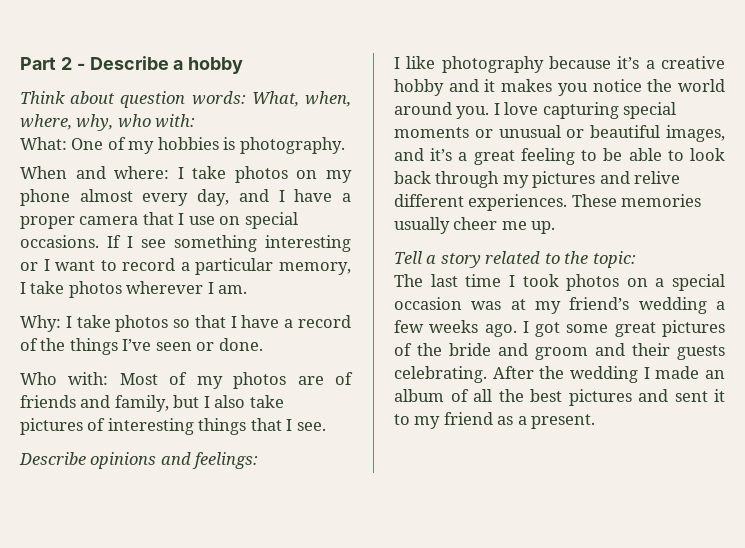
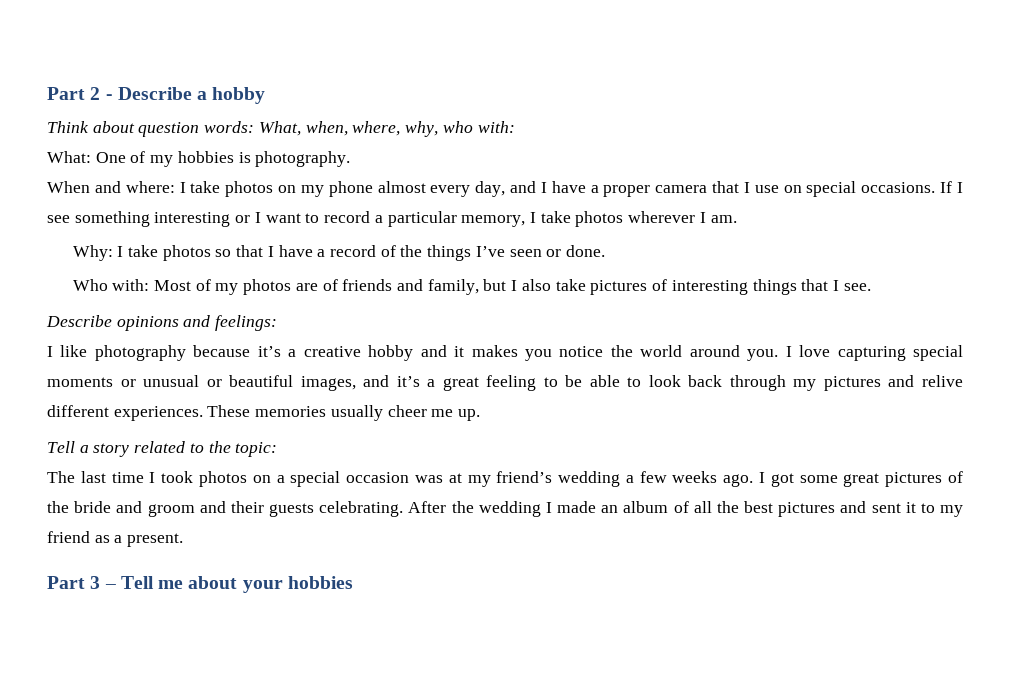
+ Part 3 – Tell me about your hobbies

